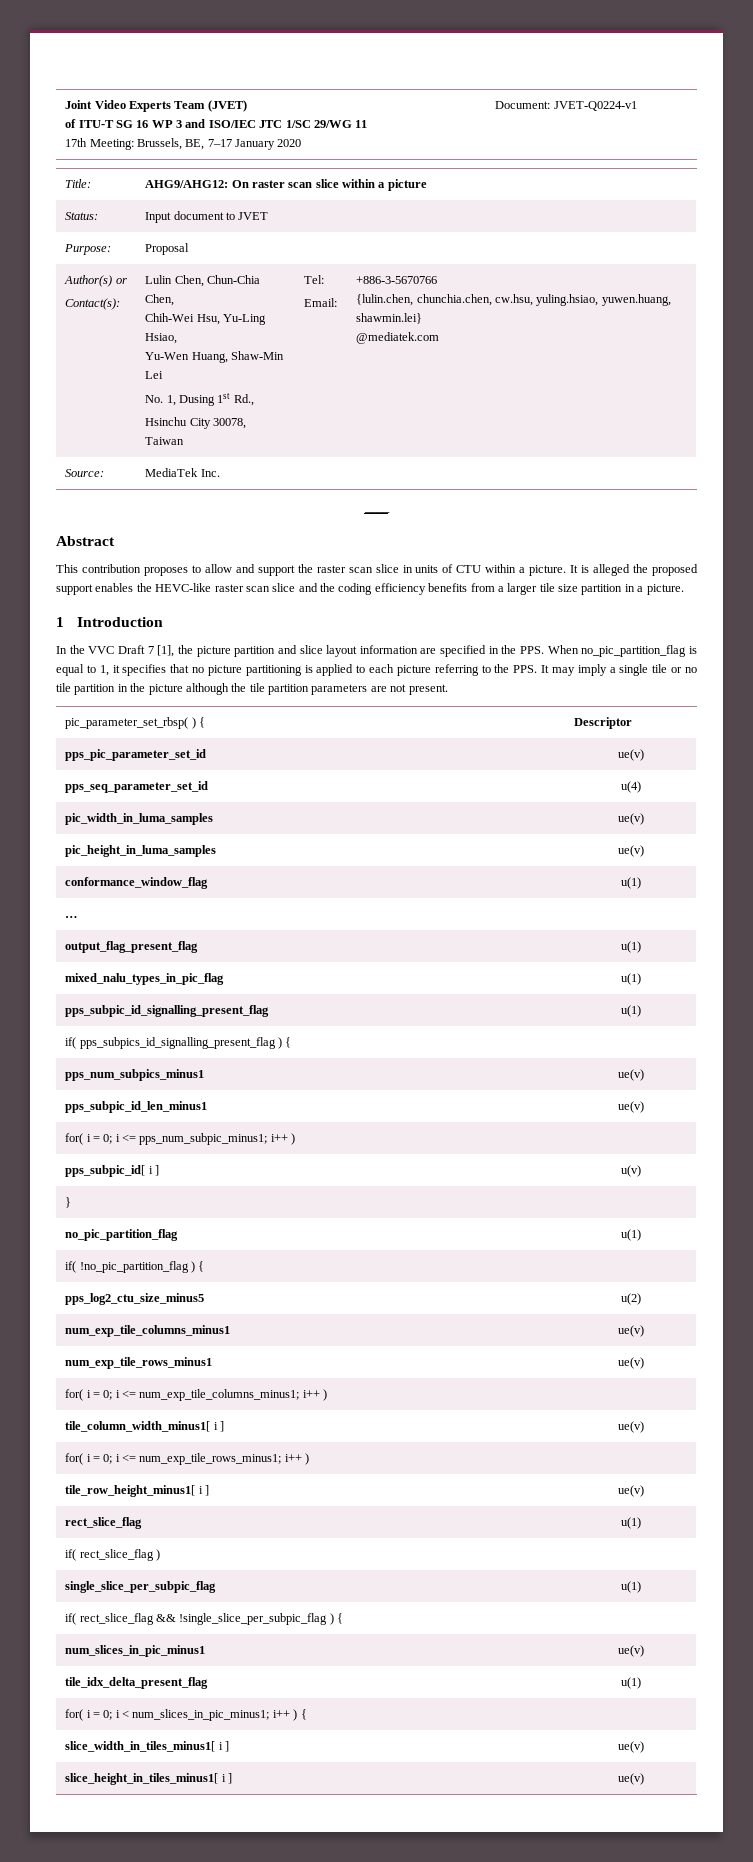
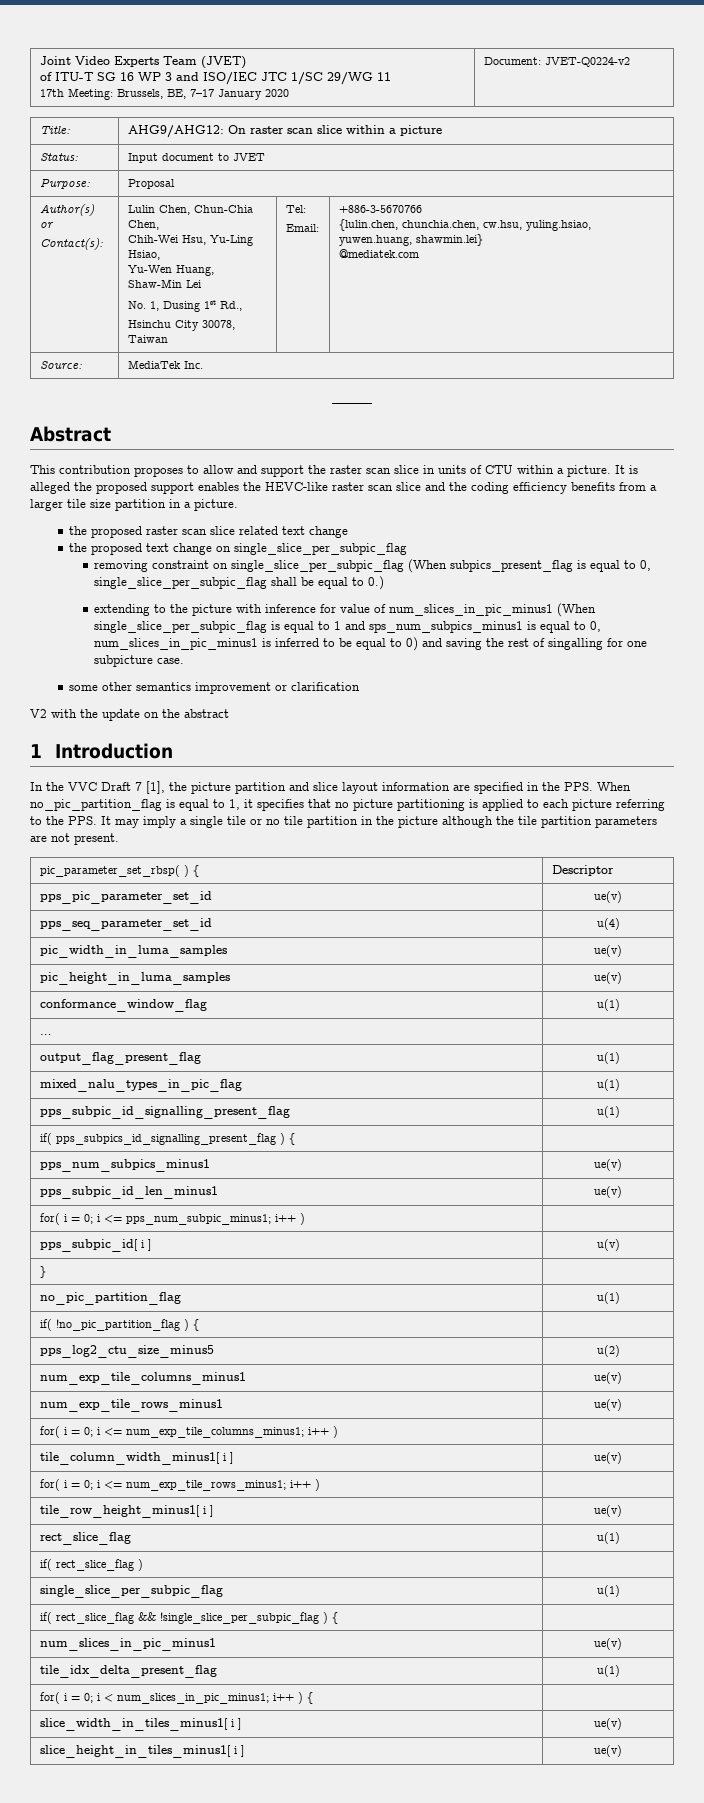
  Joint Video Experts Team (JVET)
  of ITU-T SG 16 WP 3 and ISO/IEC JTC 1/SC 29/WG 11
- 17th Meeting: Brussels, BE, 7–17 January 2020 | Document: JVET-Q0224-v1
+ 17th Meeting: Brussels, BE, 7–17 January 2020 | Document: JVET-Q0224-v2
+ the proposed raster scan slice related text change
+ the proposed text change on single_slice_per_subpic_flag
+ removing constraint on single_slice_per_subpic_flag (When subpics_present_flag is equal to 0, single_slice_per_subpic_flag shall be equal to 0.)
+ extending to the picture with inference for value of num_slices_in_pic_minus1 (When single_slice_per_subpic_flag is equal to 1 and sps_num_subpics_minus1 is equal to 0, num_slices_in_pic_minus1 is inferred to be equal to 0) and saving the rest of singalling for one subpicture case.
+ some other semantics improvement or clarification
+ V2 with the update on the abstract

